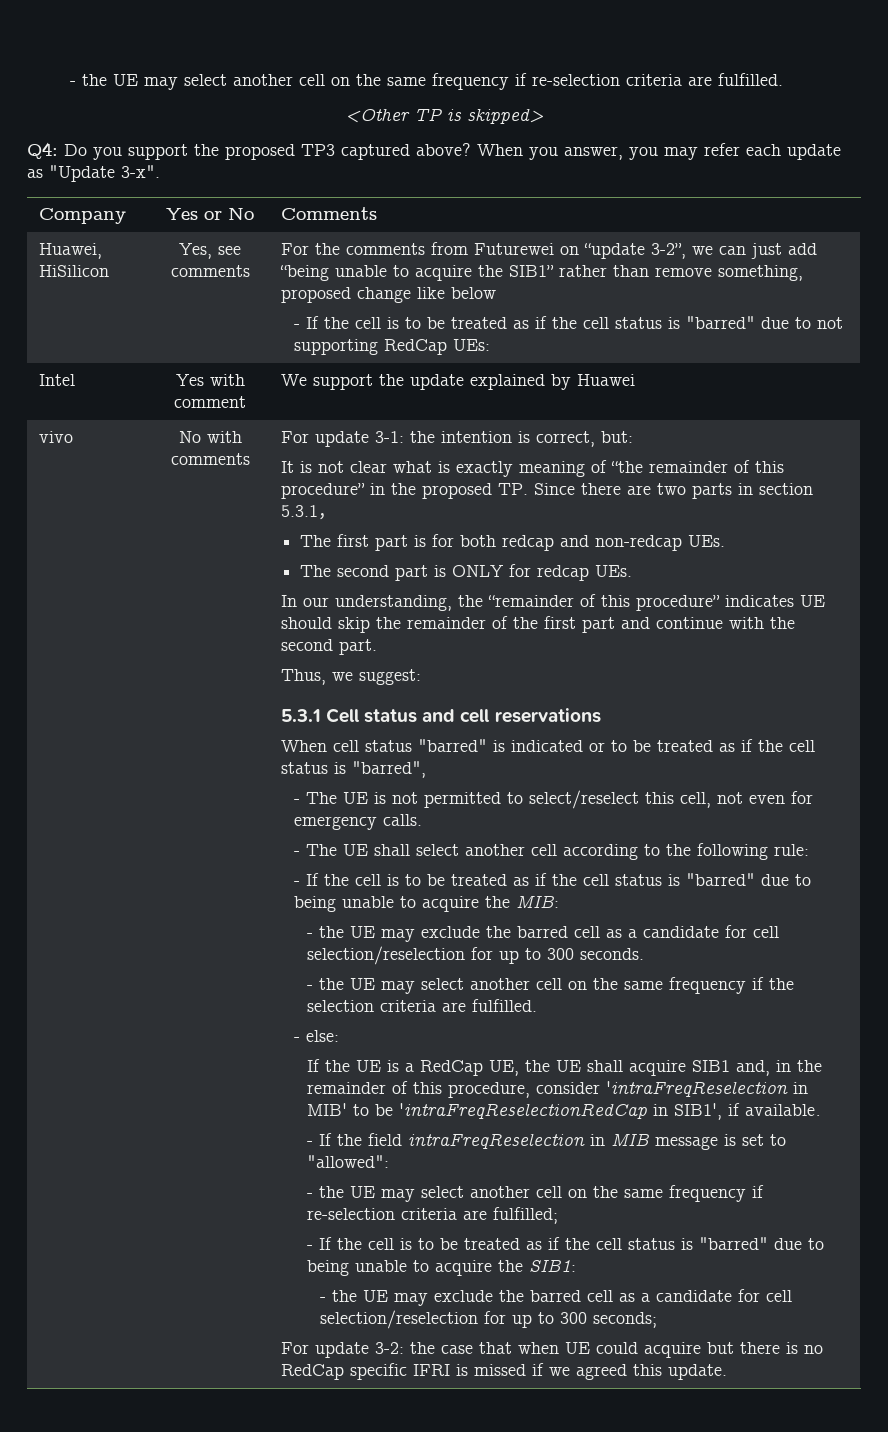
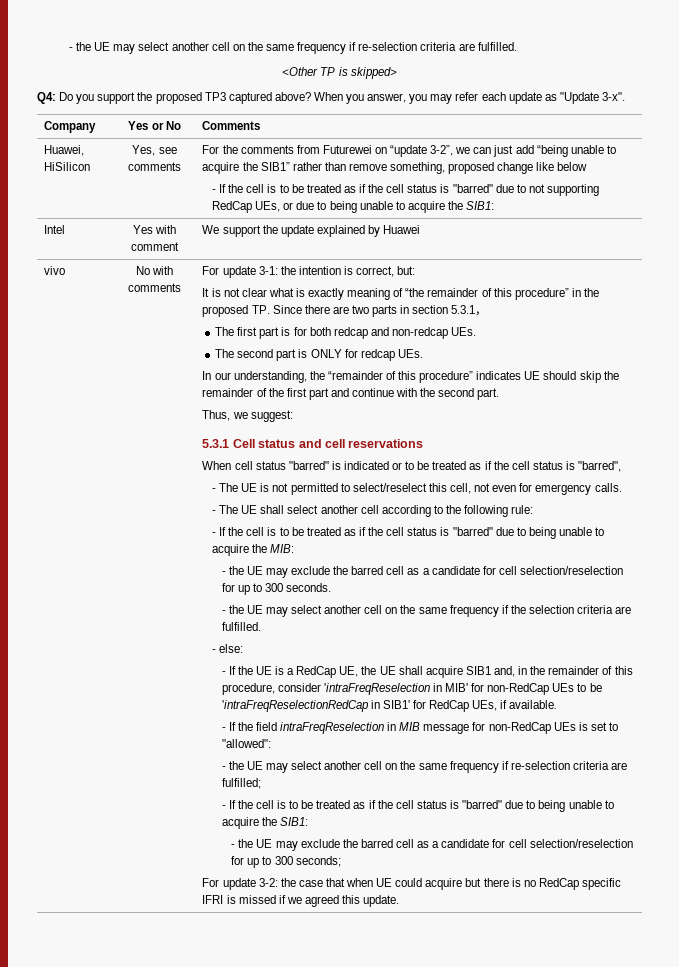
- - If the cell is to be treated as if the cell status is "barred" due to not supporting RedCap UEs:
+ - If the cell is to be treated as if the cell status is "barred" due to not supporting RedCap UEs, or due to being unable to acquire the SIB1:
- If the UE is a RedCap UE, the UE shall acquire SIB1 and, in the remainder of this procedure, consider 'intraFreqReselection in MIB' to be 'intraFreqReselectionRedCap in SIB1', if available.
+ - If the UE is a RedCap UE, the UE shall acquire SIB1 and, in the remainder of this procedure, consider 'intraFreqReselection in MIB' for non-RedCap UEs to be 'intraFreqReselectionRedCap in SIB1' for RedCap UEs, if available.
- - If the field intraFreqReselection in MIB message is set to "allowed":
+ - If the field intraFreqReselection in MIB message for non-RedCap UEs is set to "allowed":

